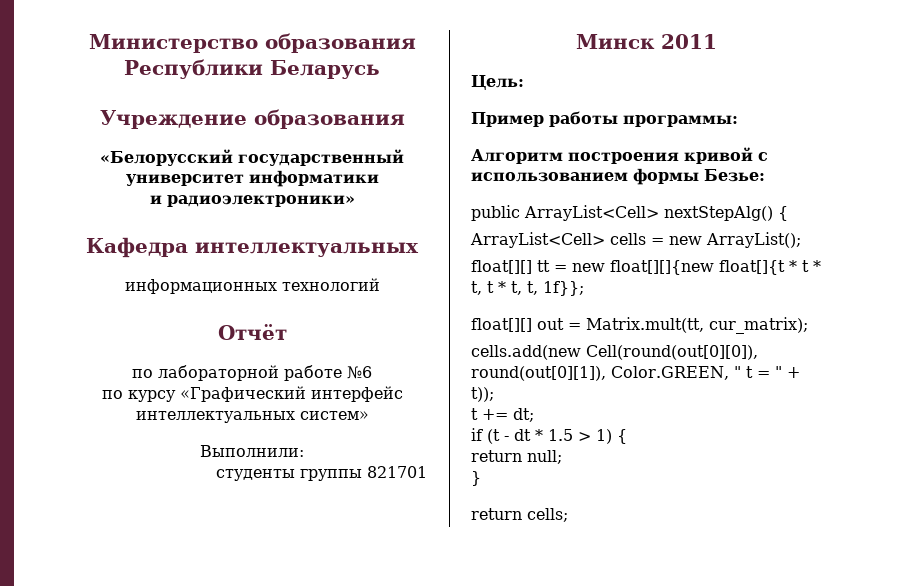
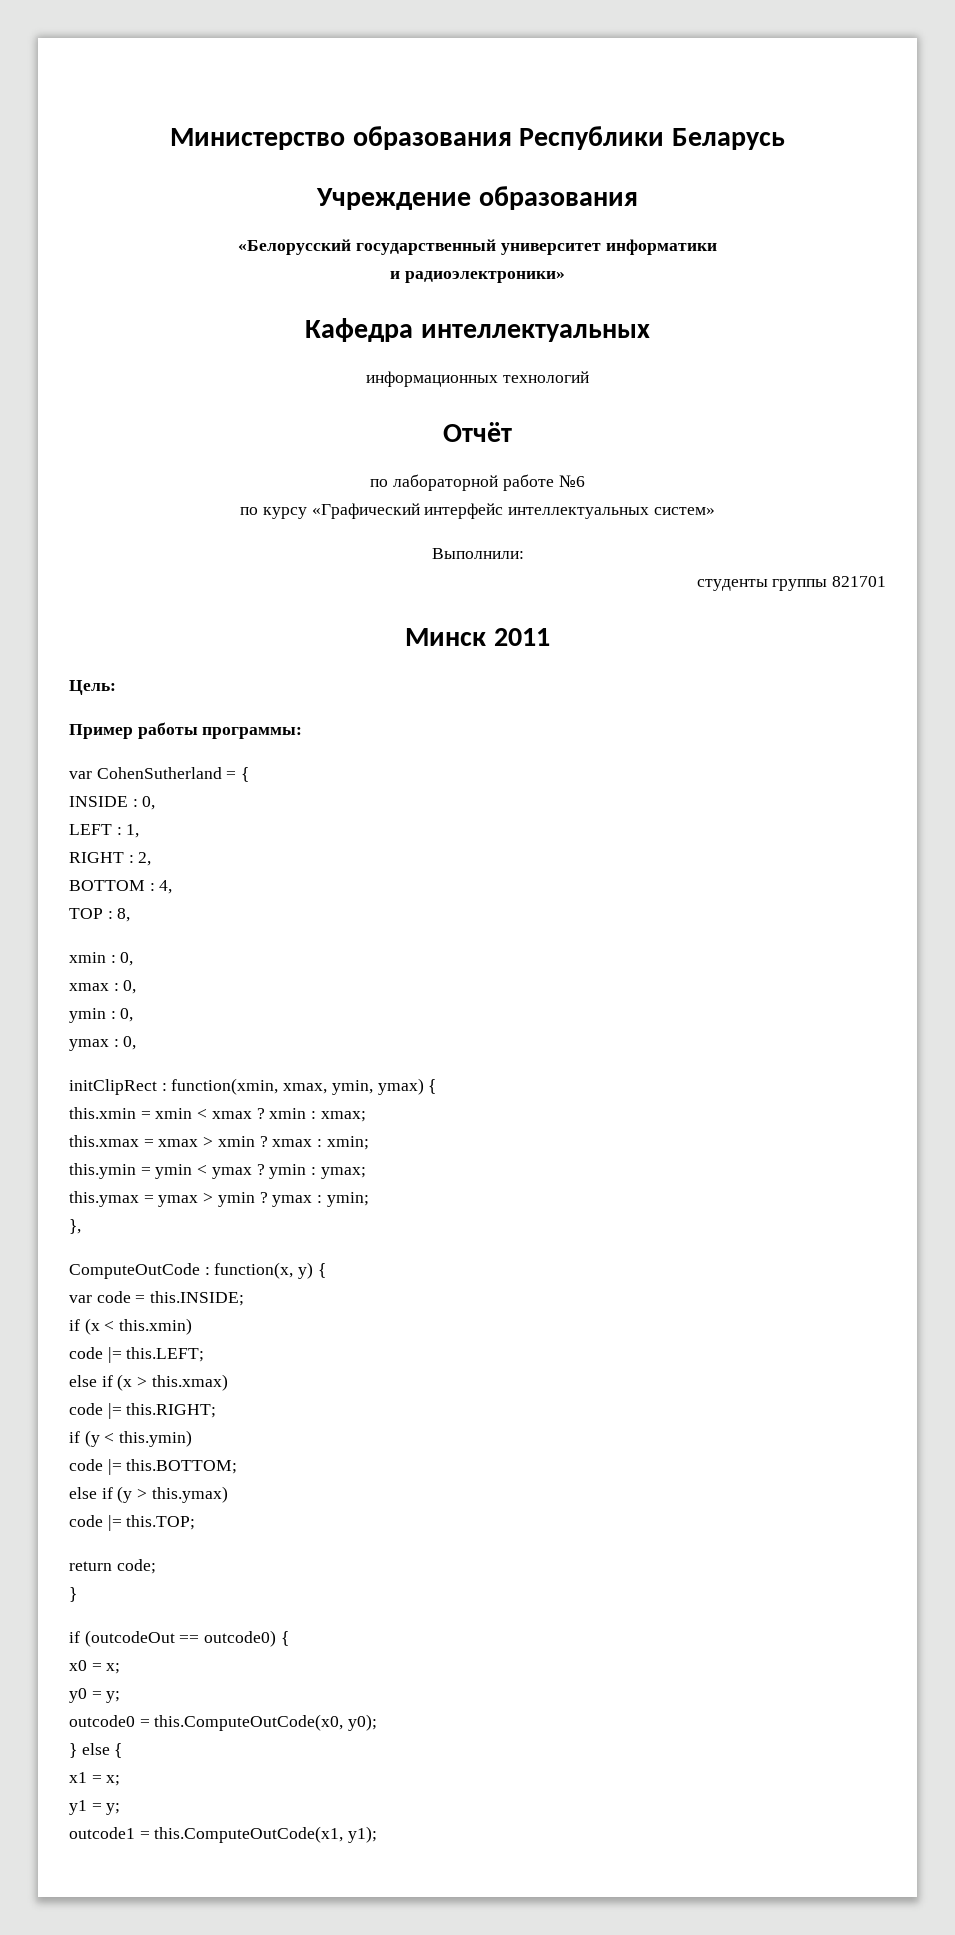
- Алгоритм построения кривой с использованием формы Безье:
- public ArrayList<Cell> nextStepAlg() {
- ArrayList<Cell> cells = new ArrayList();
- float[][] tt = new float[][]{new float[]{t * t * t, t * t, t, 1f}};
- float[][] out = Matrix.mult(tt, cur_matrix);
- cells.add(new Cell(round(out[0][0]), round(out[0][1]), Color.GREEN, " t = " + t));
- t += dt;
- if (t - dt * 1.5 > 1) {
- return null;
+ var CohenSutherland = {
+ INSIDE : 0,
+ LEFT : 1,
+ RIGHT : 2,
+ BOTTOM : 4,
+ TOP : 8,
+ xmin : 0,
+ xmax : 0,
+ ymin : 0,
+ ymax : 0,
+ initClipRect : function(xmin, xmax, ymin, ymax) {
+ this.xmin = xmin < xmax ? xmin : xmax;
+ this.xmax = xmax > xmin ? xmax : xmin;
+ this.ymin = ymin < ymax ? ymin : ymax;
+ this.ymax = ymax > ymin ? ymax : ymin;
+ },
+ ComputeOutCode : function(x, y) {
+ var code = this.INSIDE;
+ if (x < this.xmin)
+ code |= this.LEFT;
+ else if (x > this.xmax)
+ code |= this.RIGHT;
+ if (y < this.ymin)
+ code |= this.BOTTOM;
+ else if (y > this.ymax)
+ code |= this.TOP;
+ return code;
- return cells;
+ if (outcodeOut == outcode0) {
+ x0 = x;
+ y0 = y;
+ outcode0 = this.ComputeOutCode(x0, y0);
+ } else {
+ x1 = x;
+ y1 = y;
+ outcode1 = this.ComputeOutCode(x1, y1);

